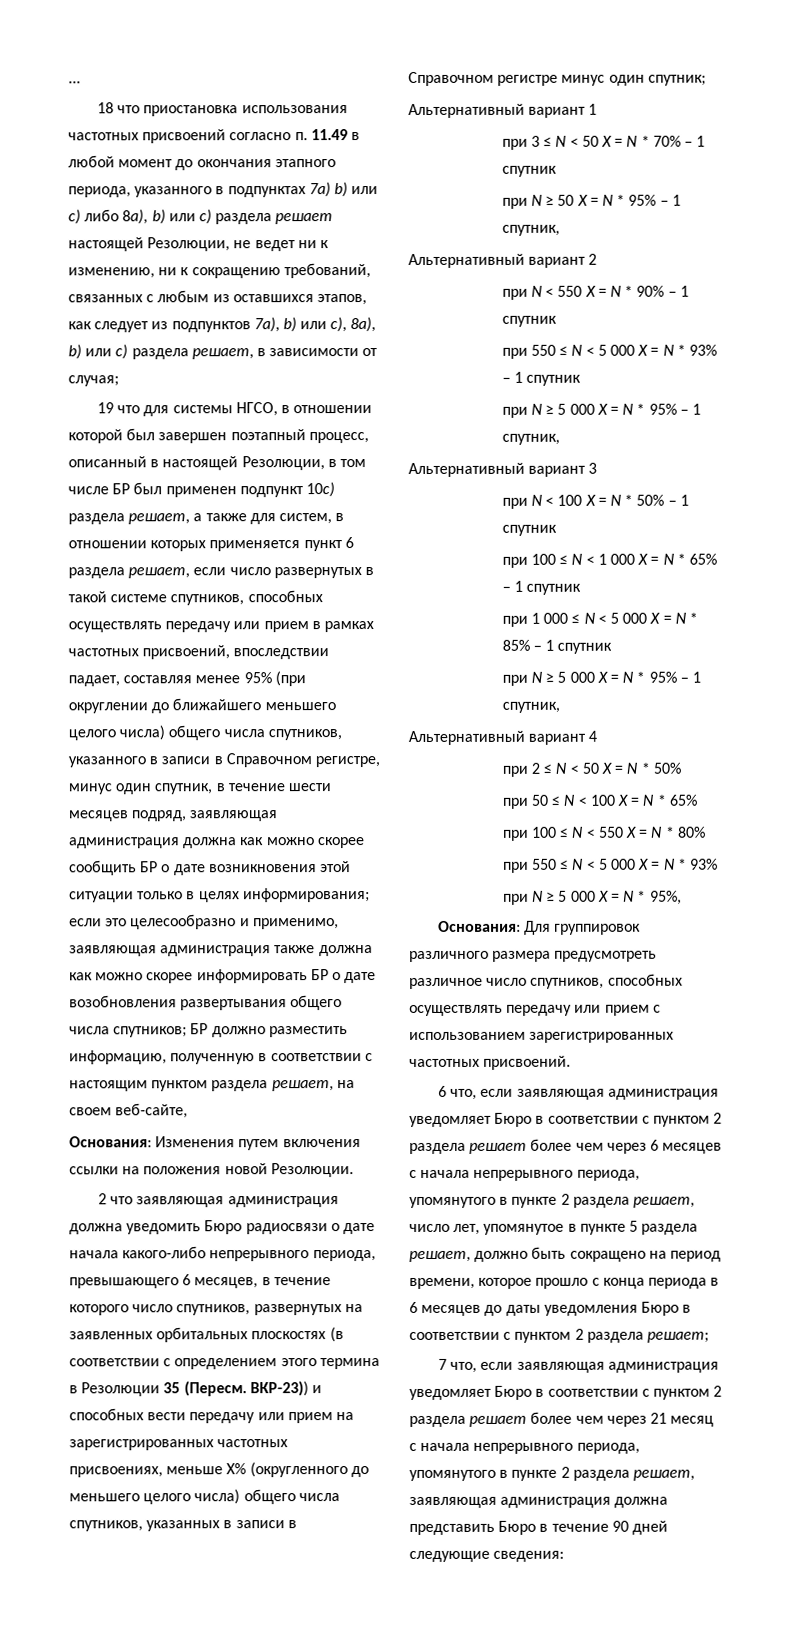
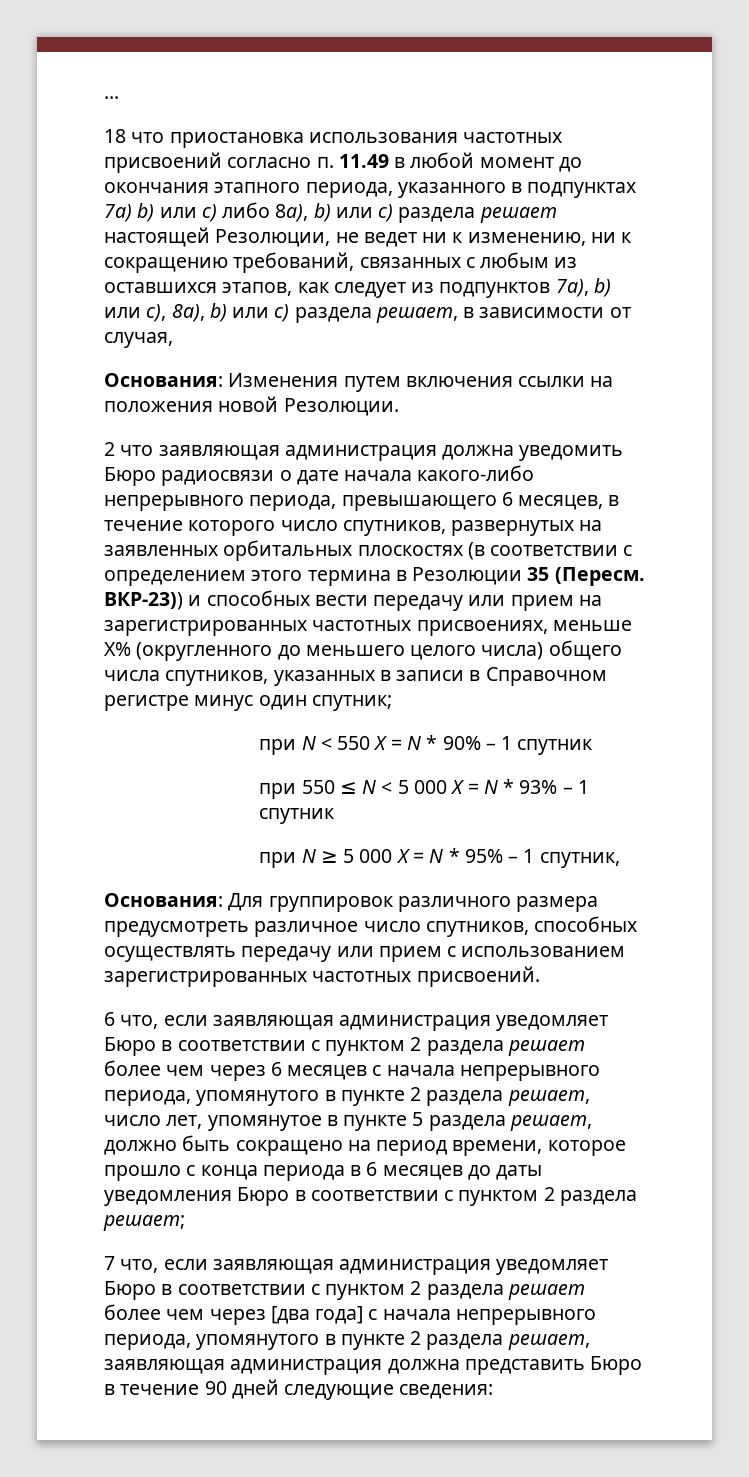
- 18 что приостановка использования частотных присвоений согласно п. 11.49 в любой момент до окончания этапного периода, указанного в подпунктах 7a) b) или c) либо 8a), b) или c) раздела решает настоящей Резолюции, не ведет ни к изменению, ни к сокращению требований, связанных с любым из оставшихся этапов, как следует из подпунктов 7a), b) или c), 8a), b) или c) раздела решает, в зависимости от случая;
- 19 что для системы НГСО, в отношении которой был завершен поэтапный процесс, описанный в настоящей Резолюции, в том числе БР был применен подпункт 10c) раздела решает, а также для систем, в отношении которых применяется пункт 6 раздела решает, если число развернутых в такой системе спутников, способных осуществлять передачу или прием в рамках частотных присвоений, впоследствии падает, составляя менее 95% (при округлении до ближайшего меньшего целого числа) общего числа спутников, указанного в записи в Справочном регистре, минус один спутник, в течение шести месяцев подряд, заявляющая администрация должна как можно скорее сообщить БР о дате возникновения этой ситуации только в целях информирования; если это целесообразно и применимо, заявляющая администрация также должна как можно скорее информировать БР о дате возобновления развертывания общего числа спутников; БР должно разместить информацию, полученную в соответствии с настоящим пунктом раздела решает, на своем веб-сайте,
+ 18 что приостановка использования частотных присвоений согласно п. 11.49 в любой момент до окончания этапного периода, указанного в подпунктах 7a) b) или c) либо 8a), b) или c) раздела решает настоящей Резолюции, не ведет ни к изменению, ни к сокращению требований, связанных с любым из оставшихся этапов, как следует из подпунктов 7a), b) или c), 8a), b) или c) раздела решает, в зависимости от случая,
- Альтернативный вариант 1
- при 3 ≤ N < 50 X = N * 70% – 1 спутник
- при N ≥ 50 X = N * 95% – 1 спутник,
- Альтернативный вариант 2
- Альтернативный вариант 3
- при N < 100 X = N * 50% – 1 спутник
- при 100 ≤ N < 1 000 X = N * 65% – 1 спутник
- при 1 000 ≤ N < 5 000 X = N * 85% – 1 спутник
- при N ≥ 5 000 X = N * 95% – 1 спутник,
- Альтернативный вариант 4
- при 2 ≤ N < 50 X = N * 50%
- при 50 ≤ N < 100 X = N * 65%
- при 100 ≤ N < 550 X = N * 80%
- при 550 ≤ N < 5 000 X = N * 93%
- при N ≥ 5 000 X = N * 95%,
- 7 что, если заявляющая администрация уведомляет Бюро в соответствии с пунктом 2 раздела решает более чем через 21 месяц с начала непрерывного периода, упомянутого в пункте 2 раздела решает, заявляющая администрация должна представить Бюро в течение 90 дней следующие сведения:
+ 7 что, если заявляющая администрация уведомляет Бюро в соответствии с пунктом 2 раздела решает более чем через [два года] с начала непрерывного периода, упомянутого в пункте 2 раздела решает, заявляющая администрация должна представить Бюро в течение 90 дней следующие сведения:

